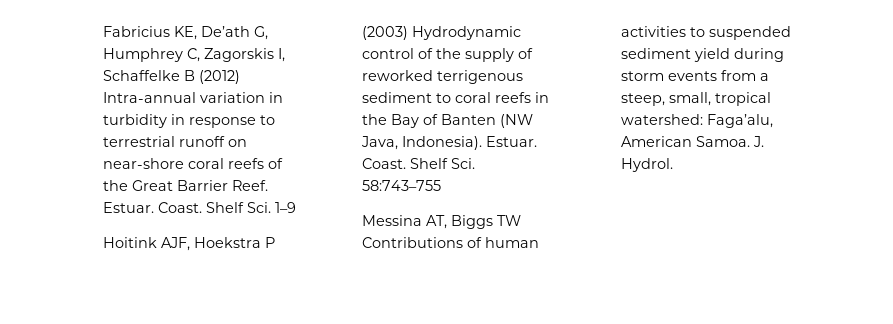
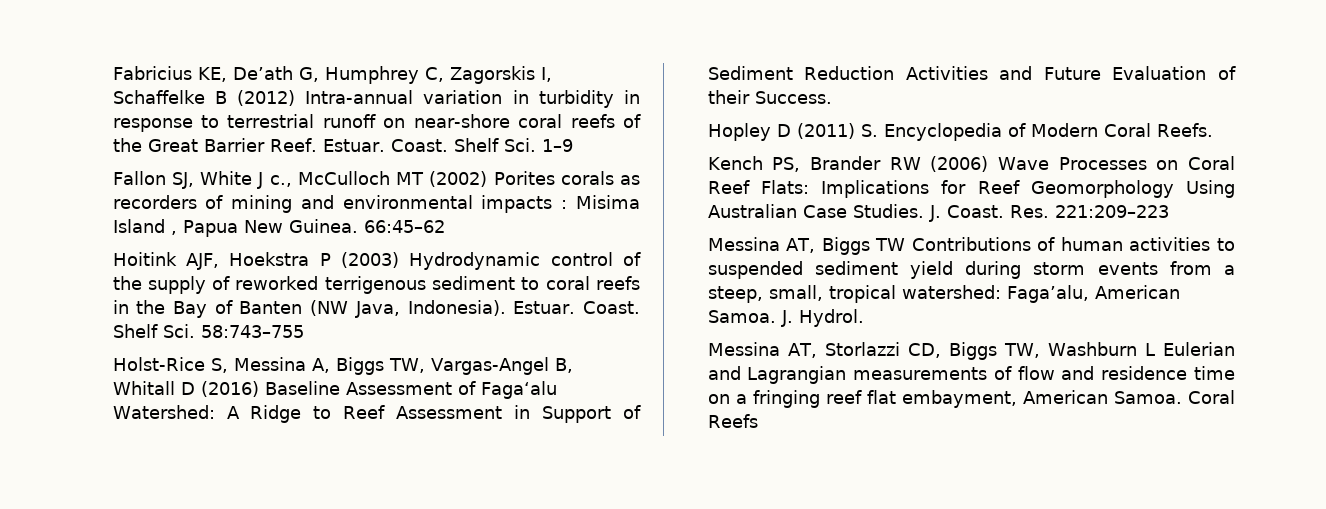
+ Fallon SJ, White J c., McCulloch MT (2002) Porites corals as recorders of mining and environmental impacts : Misima Island , Papua New Guinea. 66:45–62
+ Holst-Rice S, Messina A, Biggs TW, Vargas-Angel B, Whitall D (2016) Baseline Assessment of Fagaʻalu Watershed: A Ridge to Reef Assessment in Support of Sediment Reduction Activities and Future Evaluation of their Success.
+ Hopley D (2011) S. Encyclopedia of Modern Coral Reefs.
+ Kench PS, Brander RW (2006) Wave Processes on Coral Reef Flats: Implications for Reef Geomorphology Using Australian Case Studies. J. Coast. Res. 221:209–223
+ Messina AT, Storlazzi CD, Biggs TW, Washburn L Eulerian and Lagrangian measurements of flow and residence time on a fringing reef flat embayment, American Samoa. Coral Reefs

